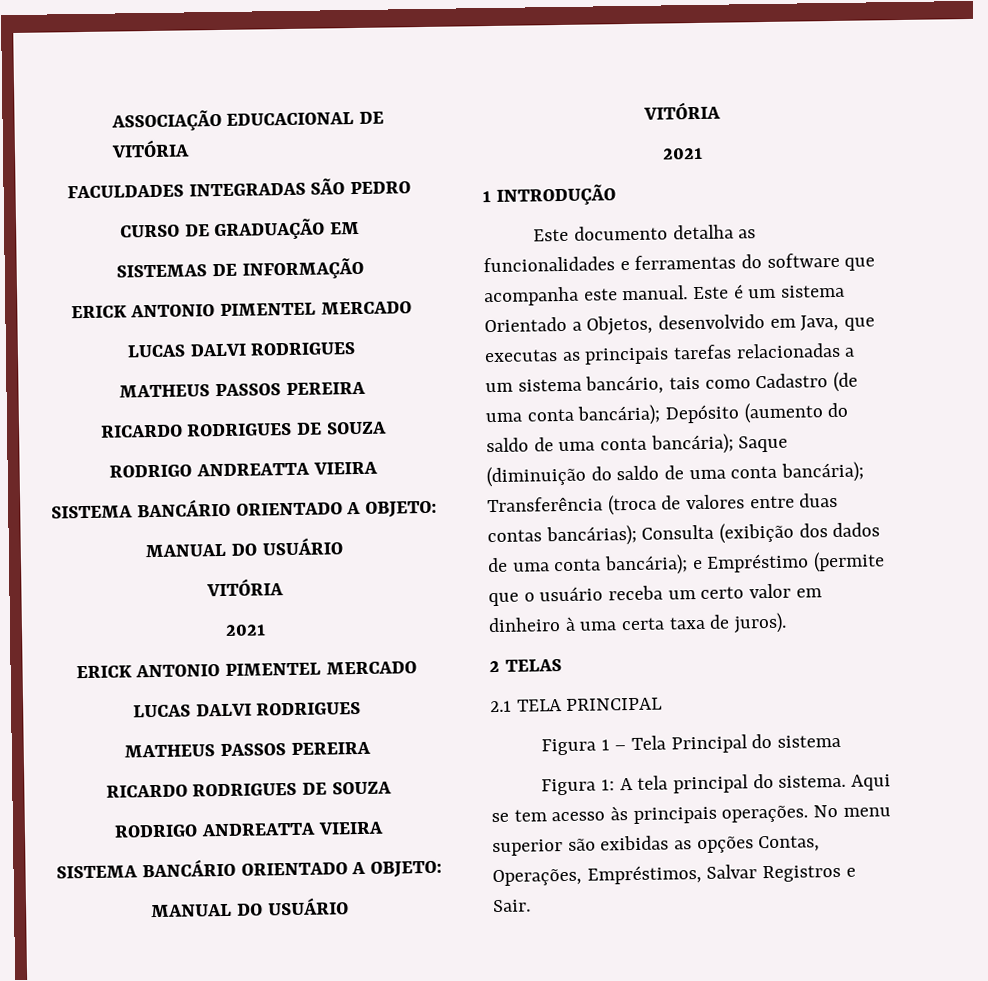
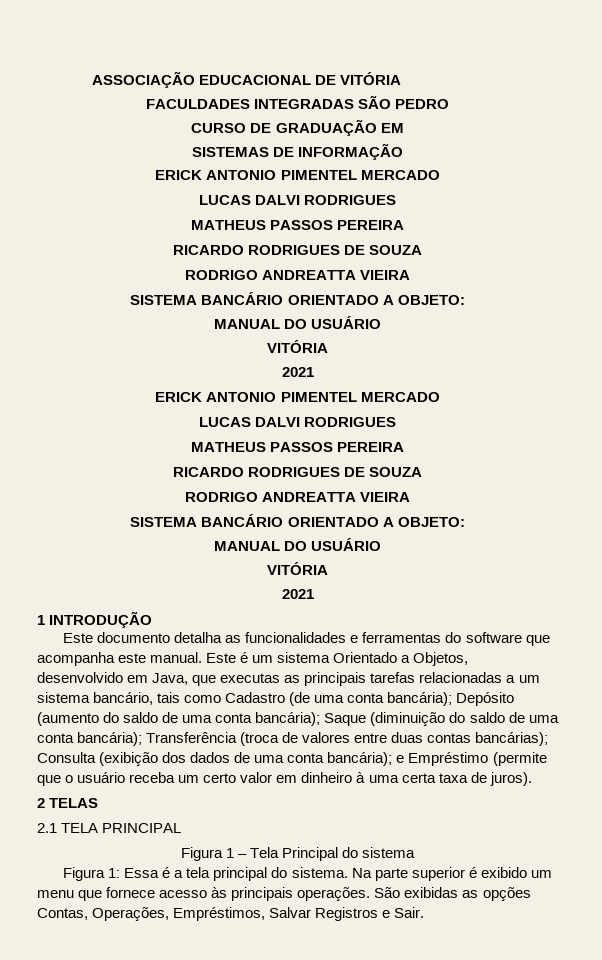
- Figura 1: A tela principal do sistema.
+ Figura 1: Essa é a tela principal do sistema.
- Aqui se tem acesso às principais operações. No menu superior são exibidas as opções Contas, Operações, Empréstimos, Salvar Registros e Sair.
+ Na parte superior é exibido um menu que fornece acesso às principais operações. São exibidas as opções Contas, Operações, Empréstimos, Salvar Registros e Sair.

